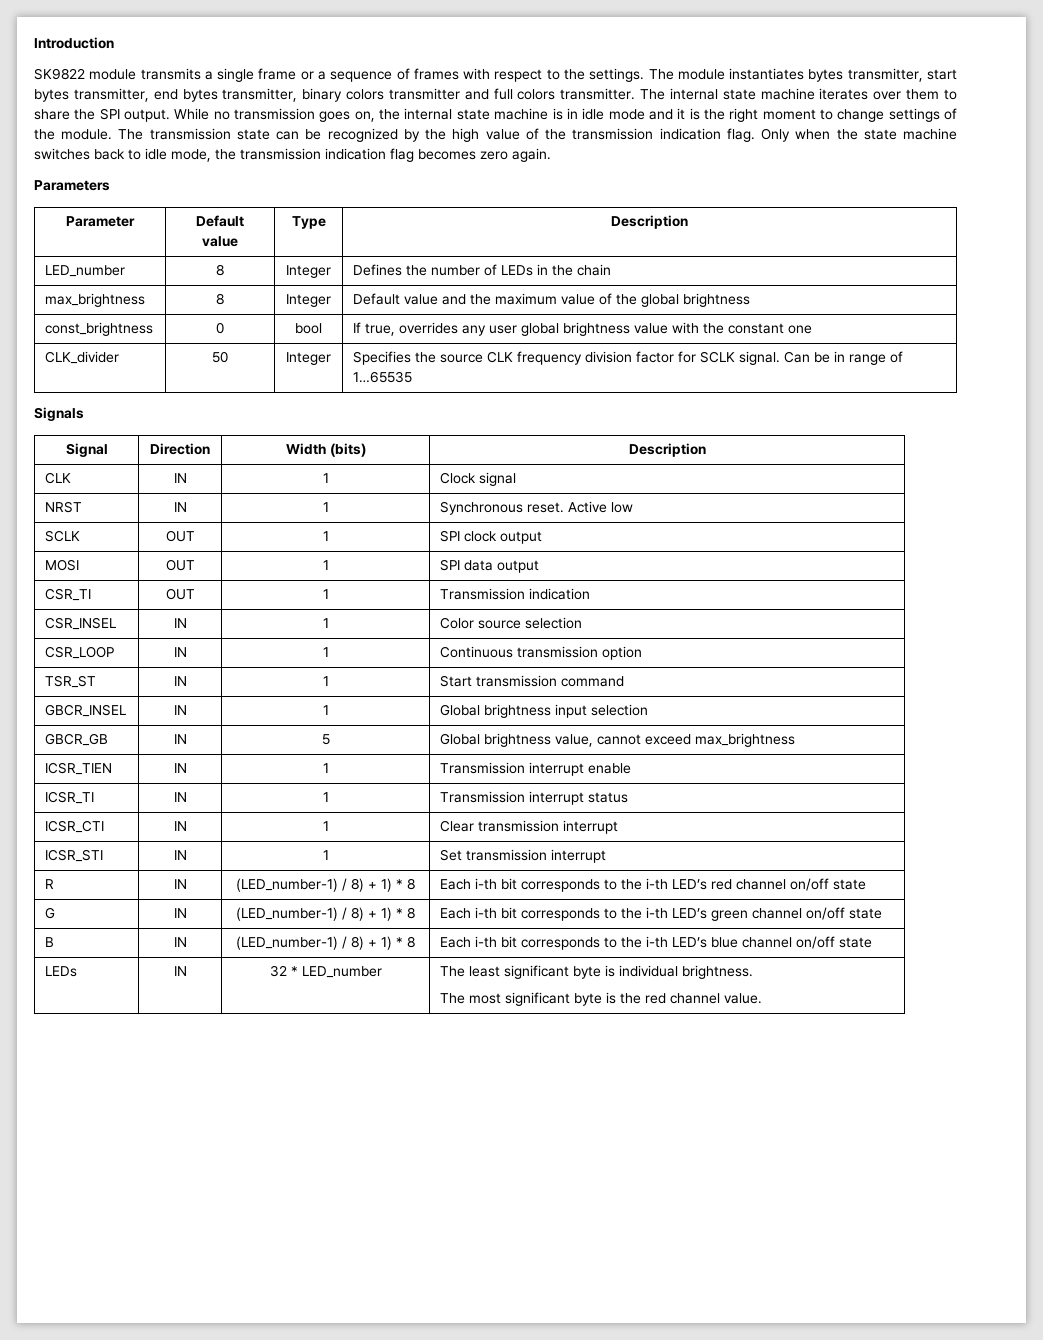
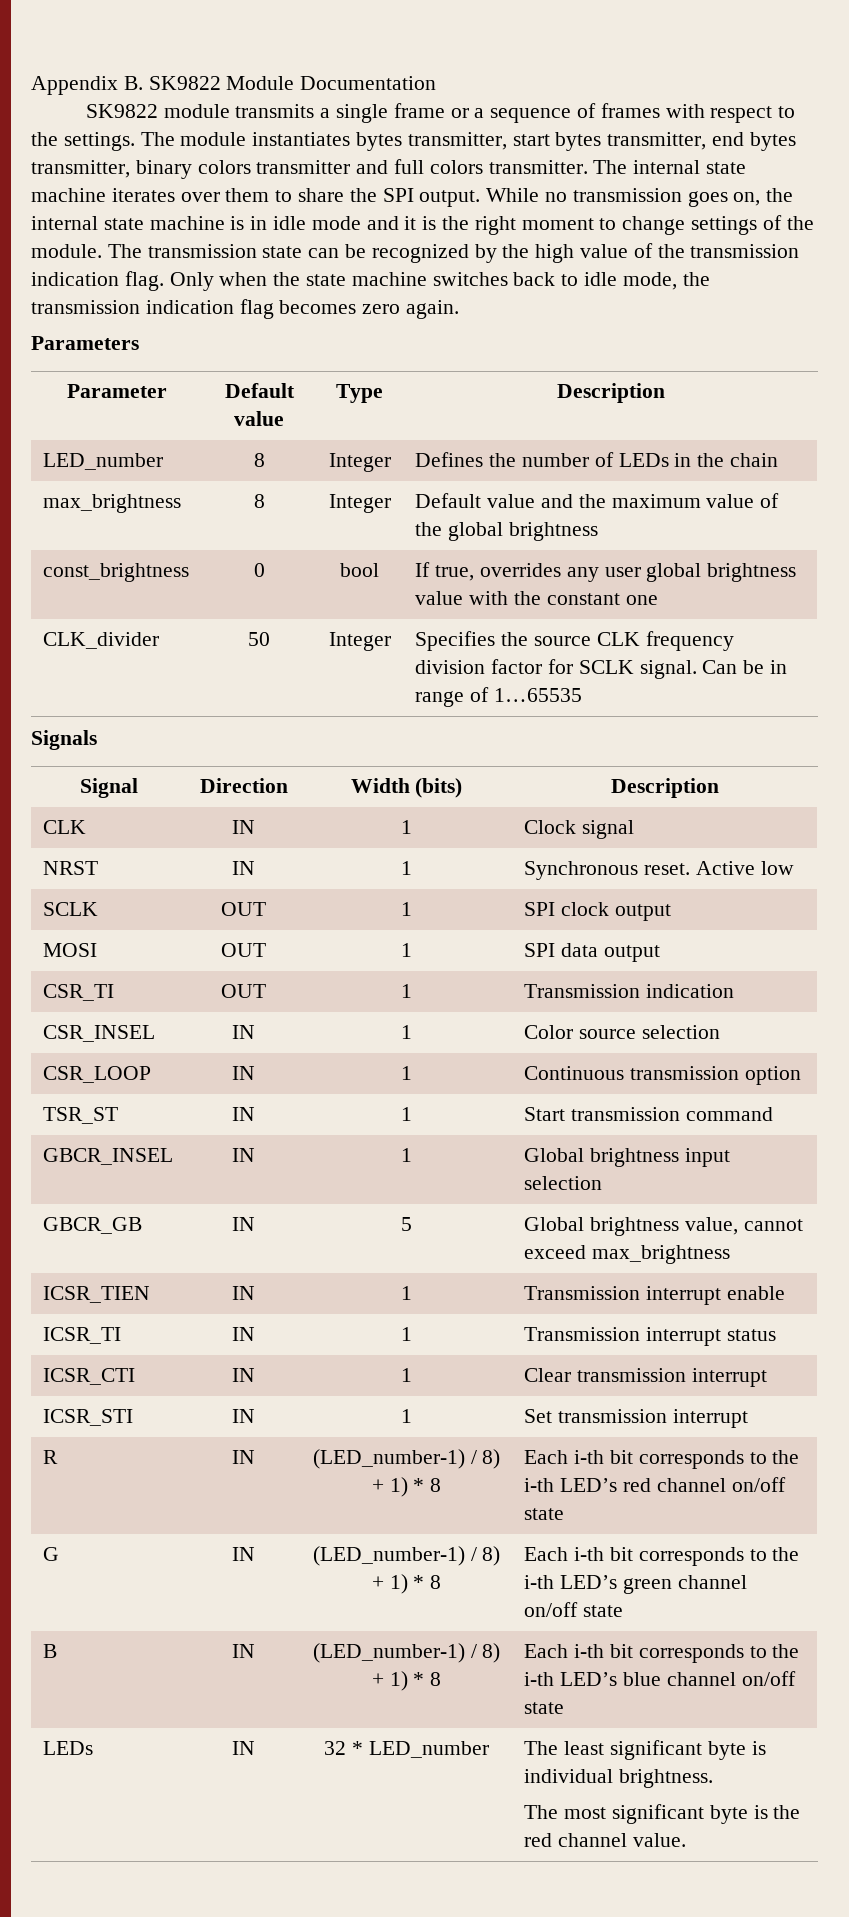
- Introduction
+ Appendix B. SK9822 Module Documentation

